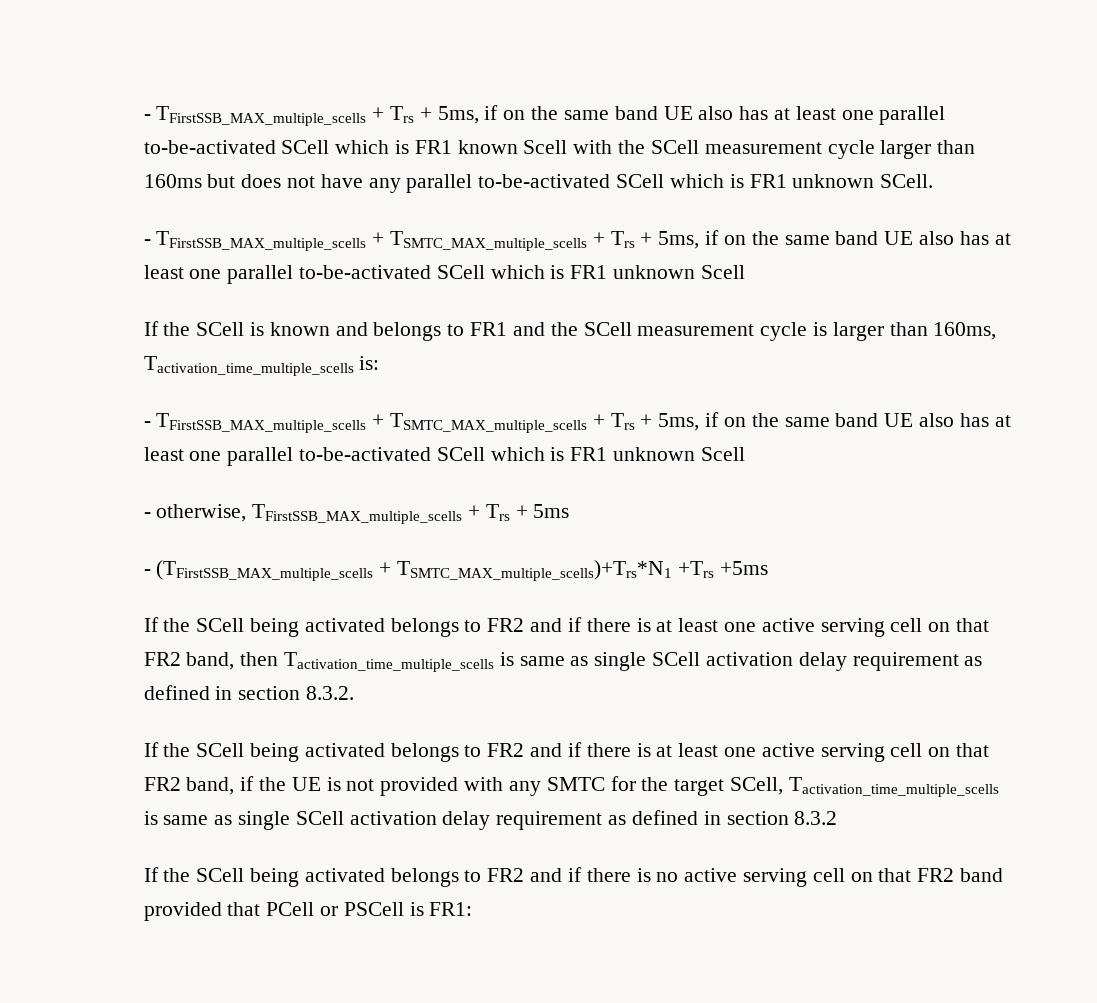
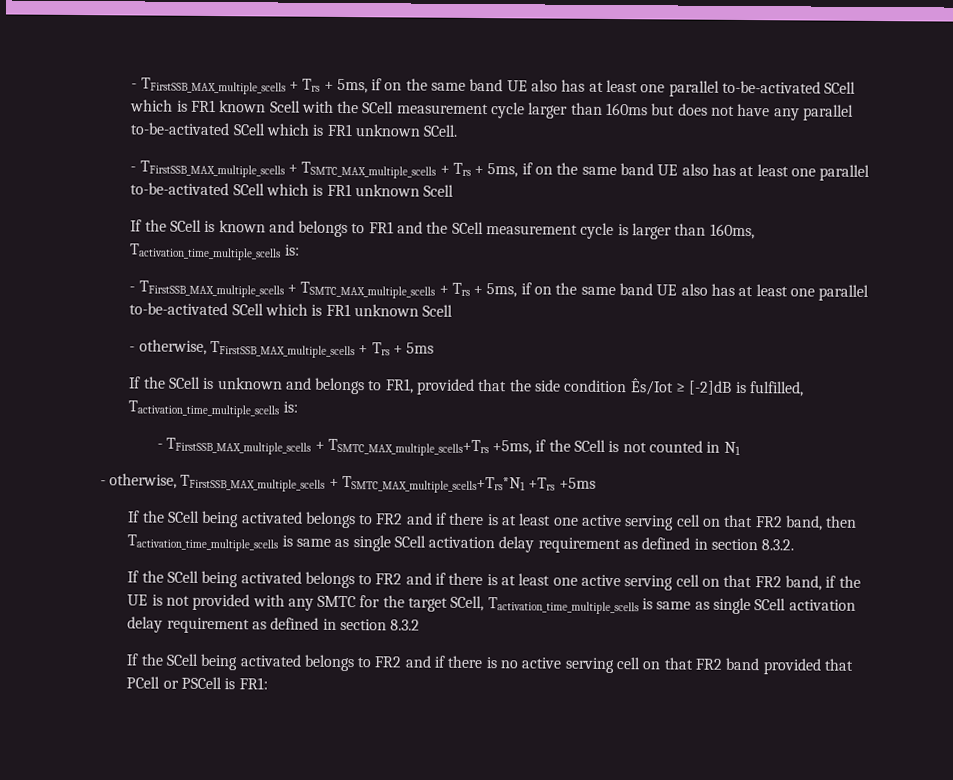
- - (TFirstSSB_MAX_multiple_scells + TSMTC_MAX_multiple_scells)+Trs*N1 +Trs +5ms
+ If the SCell is unknown and belongs to FR1, provided that the side condition Ês/Iot ≥ [-2]dB is fulfilled, Tactivation_time_multiple_scells is:
+ - TFirstSSB_MAX_multiple_scells + TSMTC_MAX_multiple_scells+Trs +5ms, if the SCell is not counted in N1
+ - otherwise, TFirstSSB_MAX_multiple_scells + TSMTC_MAX_multiple_scells+Trs*N1 +Trs +5ms

